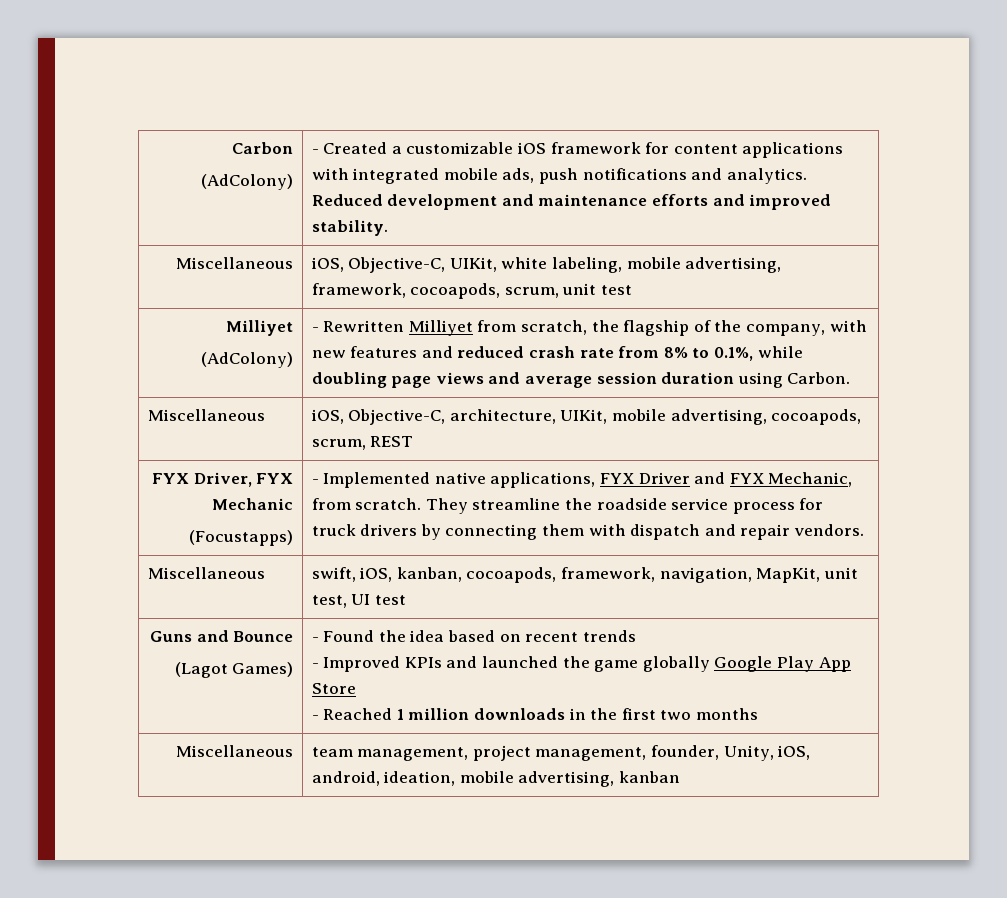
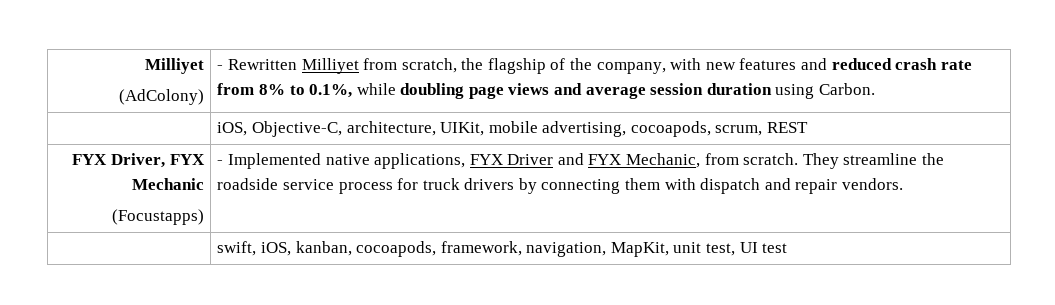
- Carbon
- (AdColony) | - Created a customizable iOS framework for content applications with integrated mobile ads, push notifications and analytics. Reduced development and maintenance efforts and improved stability.
- Miscellaneous | iOS, Objective-C, UIKit, white labeling, mobile advertising, framework, cocoapods, scrum, unit test
- Miscellaneous | iOS, Objective-C, architecture, UIKit, mobile advertising, cocoapods, scrum, REST
+ | iOS, Objective-C, architecture, UIKit, mobile advertising, cocoapods, scrum, REST
- Miscellaneous | swift, iOS, kanban, cocoapods, framework, navigation, MapKit, unit test, UI test
+ | swift, iOS, kanban, cocoapods, framework, navigation, MapKit, unit test, UI test
- Guns and Bounce
- (Lagot Games) | - Found the idea based on recent trends
- - Improved KPIs and launched the game globally Google Play App Store
- - Reached 1 million downloads in the first two months
- Miscellaneous | team management, project management, founder, Unity, iOS, android, ideation, mobile advertising, kanban

